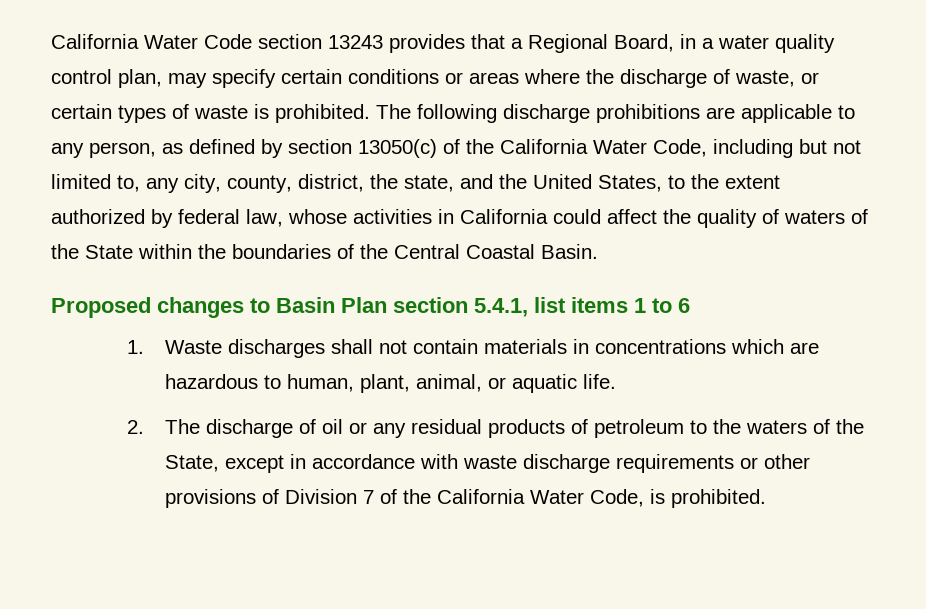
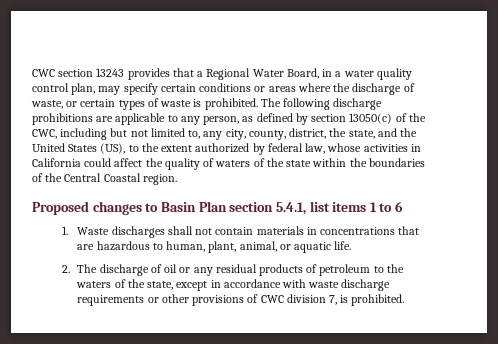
- California Water Code section 13243 provides that a Regional Board, in a water quality control plan, may specify certain conditions or areas where the discharge of waste, or certain types of waste is prohibited.
+ CWC section 13243 provides that a Regional Water Board, in a water quality control plan, may specify certain conditions or areas where the discharge of waste, or certain types of waste is prohibited.
- The following discharge prohibitions are applicable to any person, as defined by section 13050(c) of the California Water Code, including but not limited to, any city, county, district, the state, and the United States, to the extent authorized by federal law, whose activities in California could affect the quality of waters of the State within the boundaries of the Central Coastal Basin.
+ The following discharge prohibitions are applicable to any person, as defined by section 13050(c) of the CWC, including but not limited to, any city, county, district, the state, and the United States (US), to the extent authorized by federal law, whose activities in California could affect the quality of waters of the state within the boundaries of the Central Coastal region.
- 1. Waste discharges shall not contain materials in concentrations which are hazardous to human, plant, animal, or aquatic life.
+ 1. Waste discharges shall not contain materials in concentrations that are hazardous to human, plant, animal, or aquatic life.
- 2. The discharge of oil or any residual products of petroleum to the waters of the State, except in accordance with waste discharge requirements or other provisions of Division 7 of the California Water Code, is prohibited.
+ 2. The discharge of oil or any residual products of petroleum to the waters of the state, except in accordance with waste discharge requirements or other provisions of CWC division 7, is prohibited.

